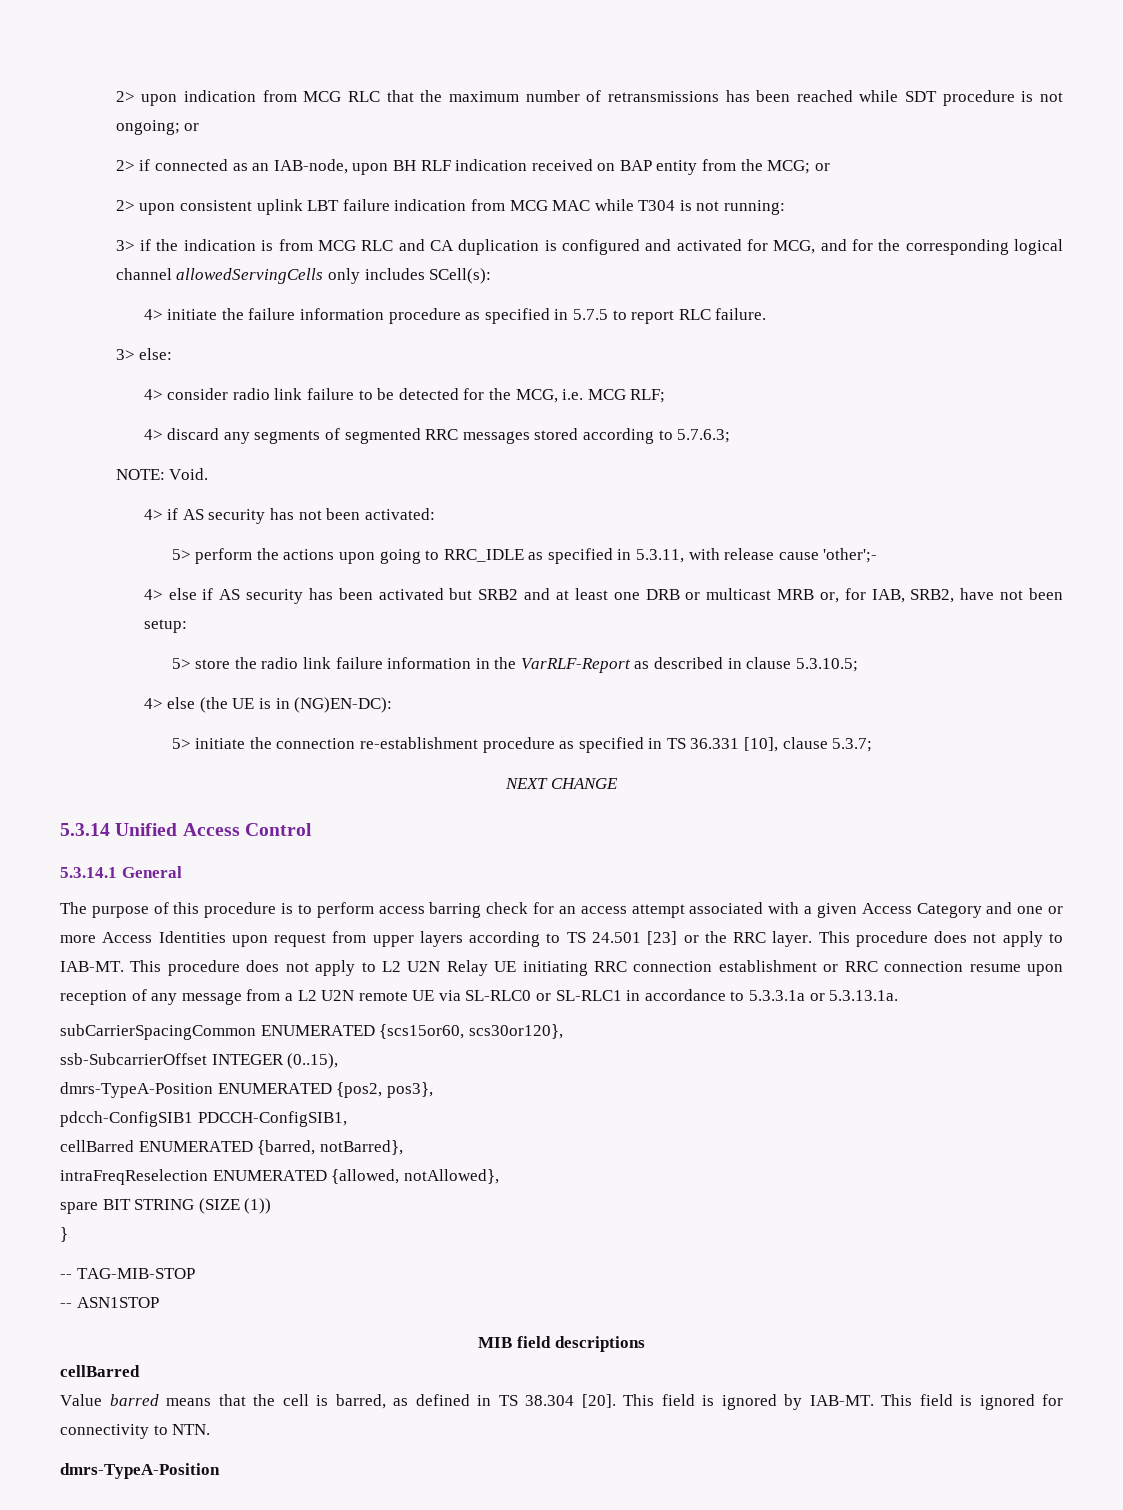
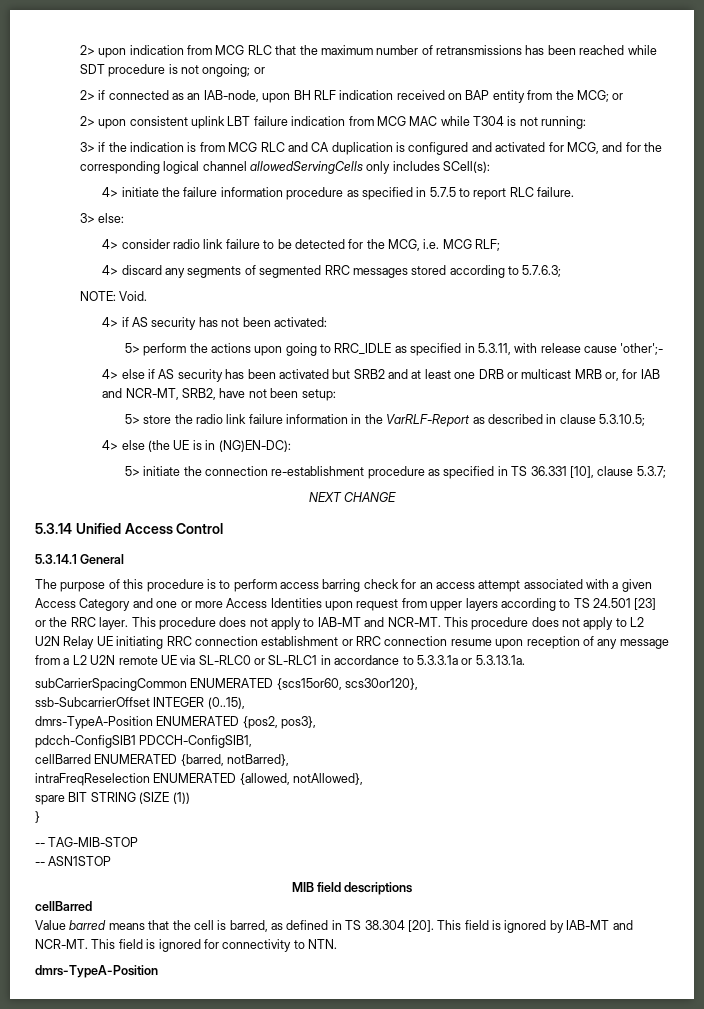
- 4> else if AS security has been activated but SRB2 and at least one DRB or multicast MRB or, for IAB, SRB2, have not been setup:
+ 4> else if AS security has been activated but SRB2 and at least one DRB or multicast MRB or, for IAB and NCR-MT, SRB2, have not been setup:
- This procedure does not apply to IAB-MT.
+ This procedure does not apply to IAB-MT and NCR-MT.
- This field is ignored by IAB-MT.
+ This field is ignored by IAB-MT and NCR-MT.

